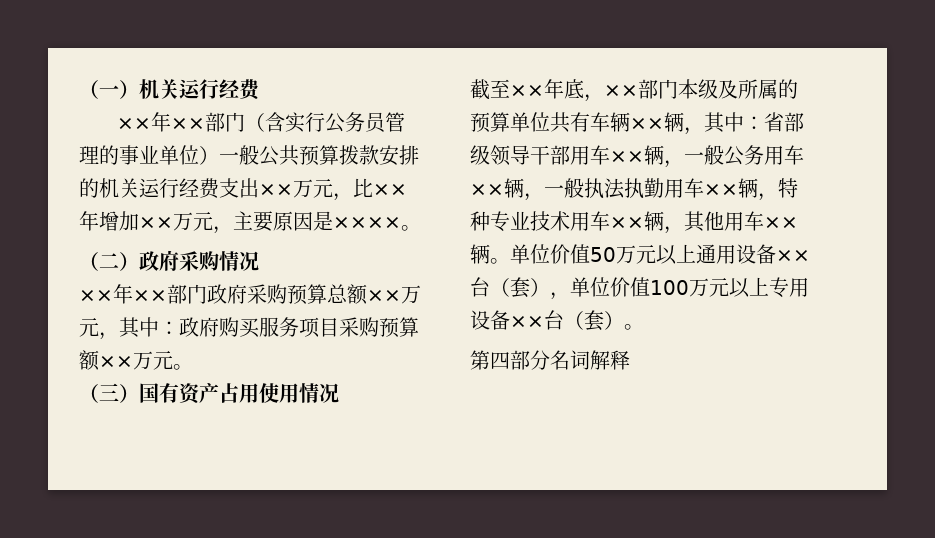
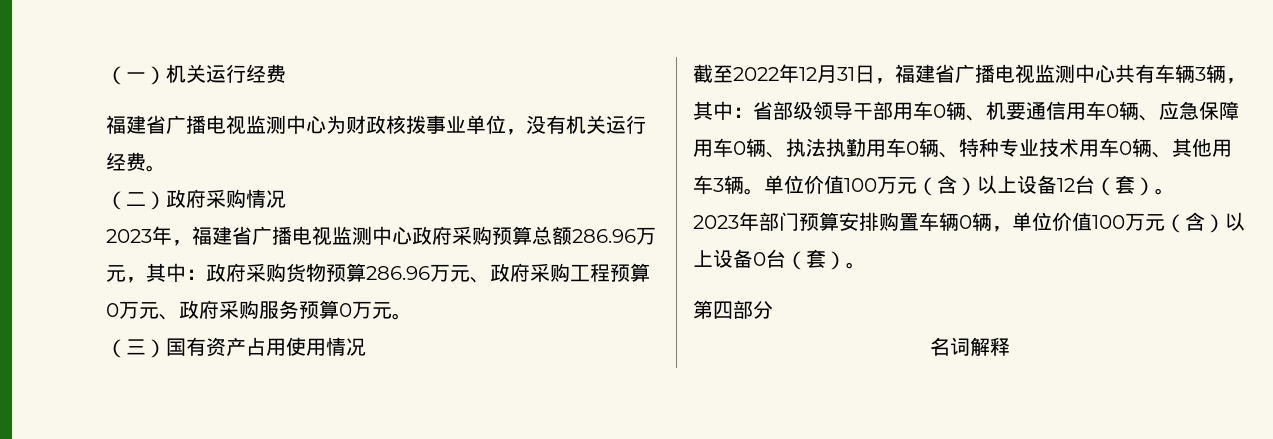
- ××年××部门（含实行公务员管理的事业单位）一般公共预算拨款安排的机关运行经费支出××万元，比××年增加××万元，主要原因是××××。
+ 福建省广播电视监测中心为财政核拨事业单位，没有机关运行经费。
- ××年××部门政府采购预算总额××万元，其中：政府购买服务项目采购预算额××万元。
+ 2023年，福建省广播电视监测中心政府采购预算总额286.96万元，其中：政府采购货物预算286.96万元、政府采购工程预算0万元、政府采购服务预算0万元。
- 截至××年底，××部门本级及所属的预算单位共有车辆××辆，其中：省部级领导干部用车××辆，一般公务用车××辆，一般执法执勤用车××辆，特种专业技术用车××辆，其他用车××辆。
+ 截至2022年12月31日，福建省广播电视监测中心共有车辆3辆，其中：省部级领导干部用车0辆、机要通信用车0辆、应急保障用车0辆、执法执勤用车0辆、特种专业技术用车0辆、其他用车3辆。
- 单位价值50万元以上通用设备××台（套），单位价值100万元以上专用设备××台（套）。
+ 单位价值100万元（含）以上设备12台（套）。
+ 2023年部门预算安排购置车辆0辆，单位价值100万元（含）以上设备0台（套）。
- 第四部分名词解释
+ 第四部分
+ 名词解释

